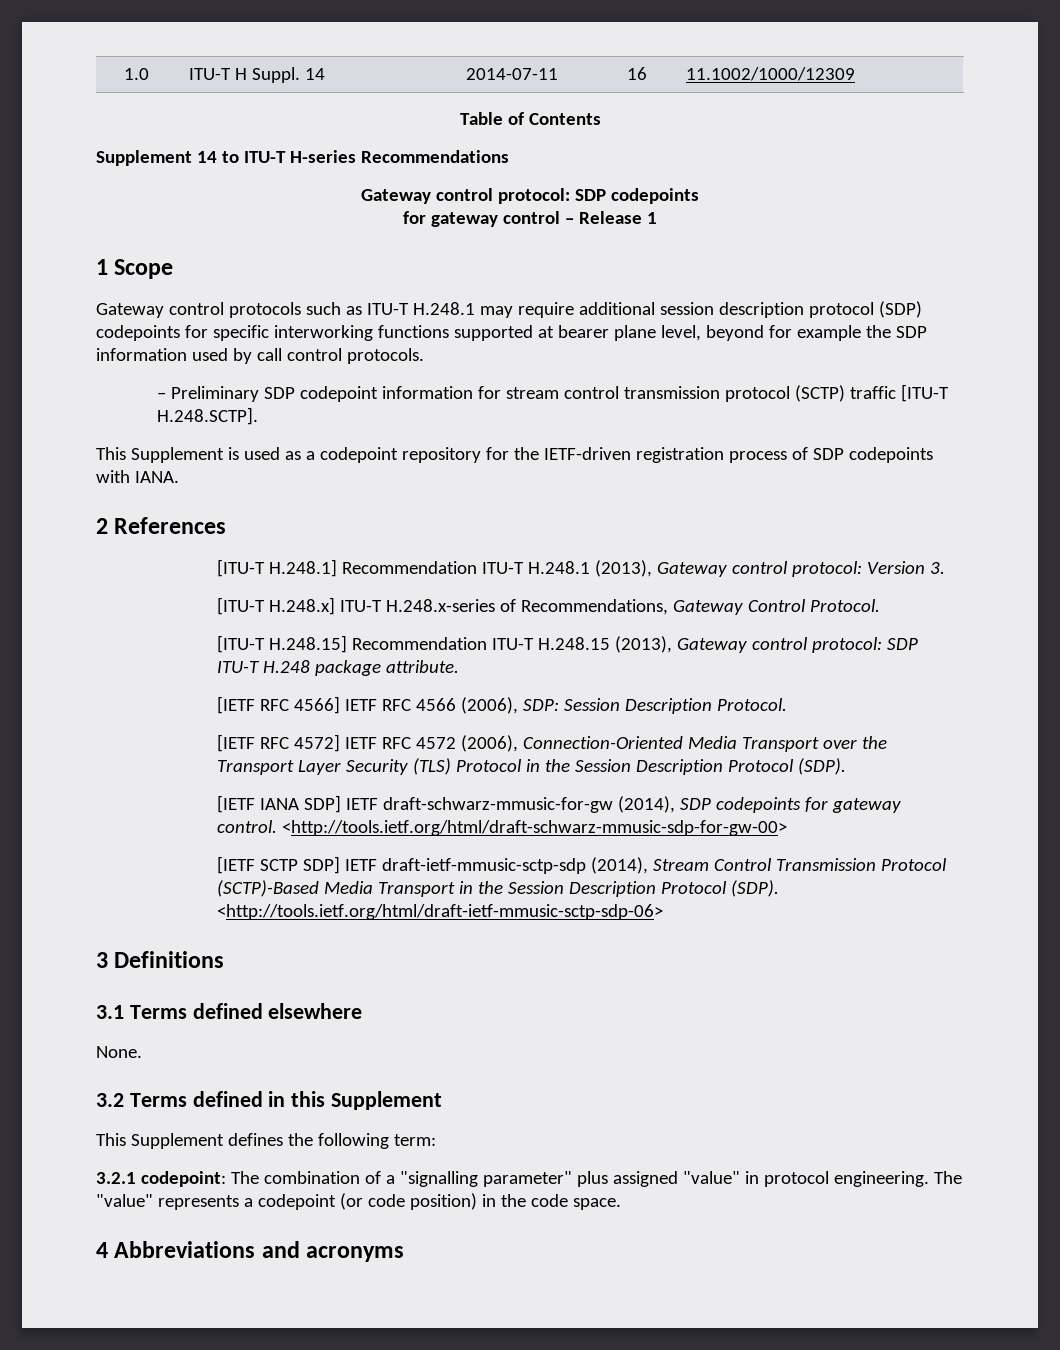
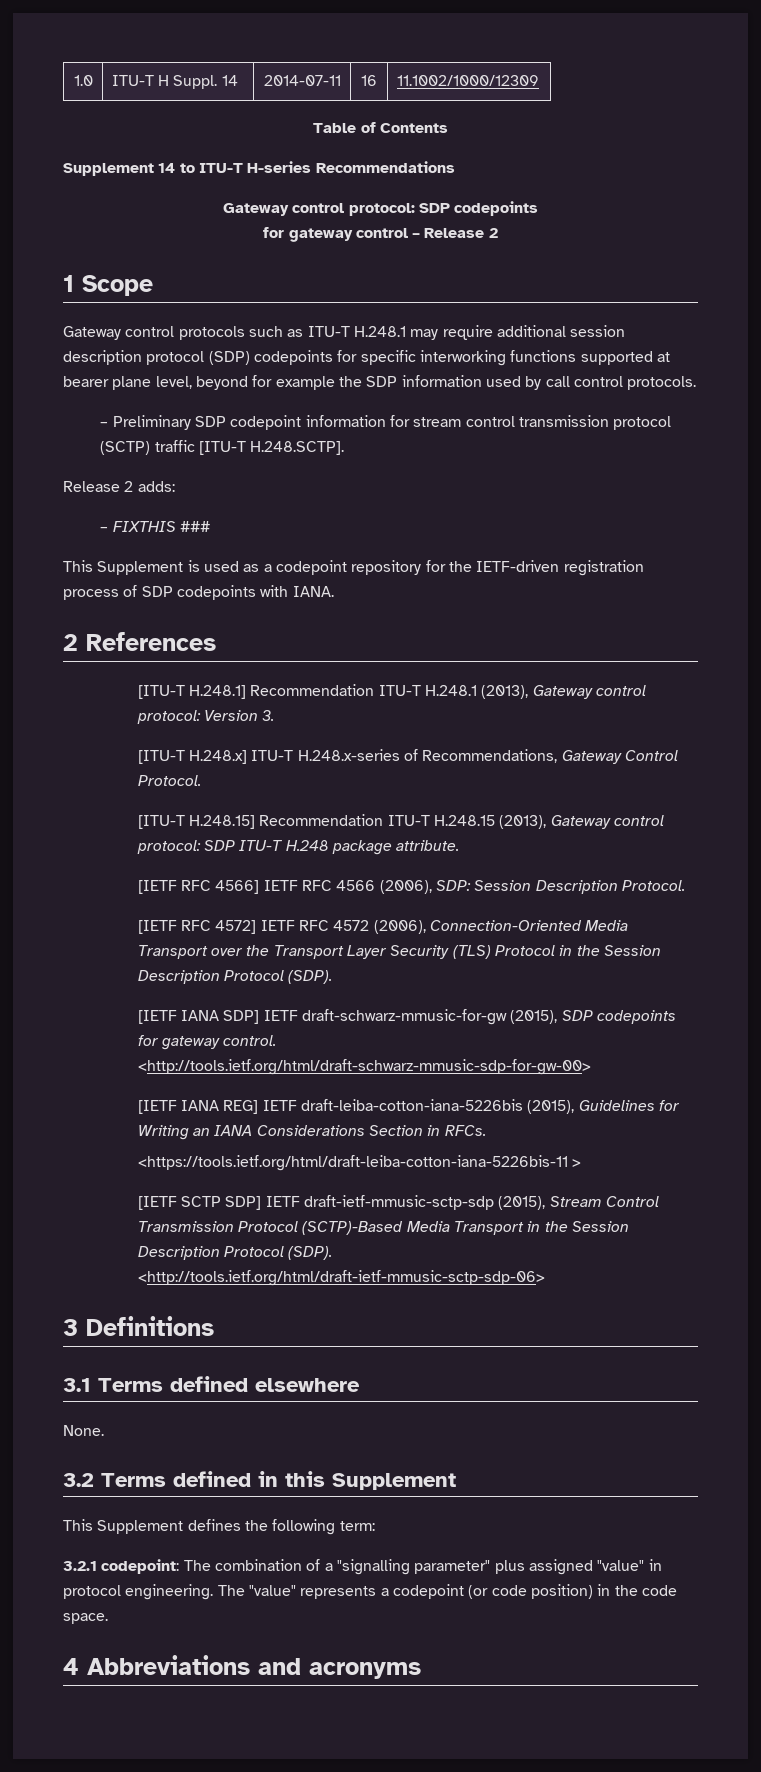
- for gateway control – Release 1
+ for gateway control – Release 2
+ Release 2 adds:
+ – FIXTHIS ###
- [IETF IANA SDP] IETF draft-schwarz-mmusic-for-gw (2014), SDP codepoints for gateway control.
+ [IETF IANA SDP] IETF draft-schwarz-mmusic-for-gw (2015), SDP codepoints for gateway control.
+ [IETF IANA REG] IETF draft-leiba-cotton-iana-5226bis (2015), Guidelines for Writing an IANA Considerations Section in RFCs.
+ <https://tools.ietf.org/html/draft-leiba-cotton-iana-5226bis-11 >
- [IETF SCTP SDP] IETF draft-ietf-mmusic-sctp-sdp (2014), Stream Control Transmission Protocol (SCTP)-Based Media Transport in the Session Description Protocol (SDP).
+ [IETF SCTP SDP] IETF draft-ietf-mmusic-sctp-sdp (2015), Stream Control Transmission Protocol (SCTP)-Based Media Transport in the Session Description Protocol (SDP).

